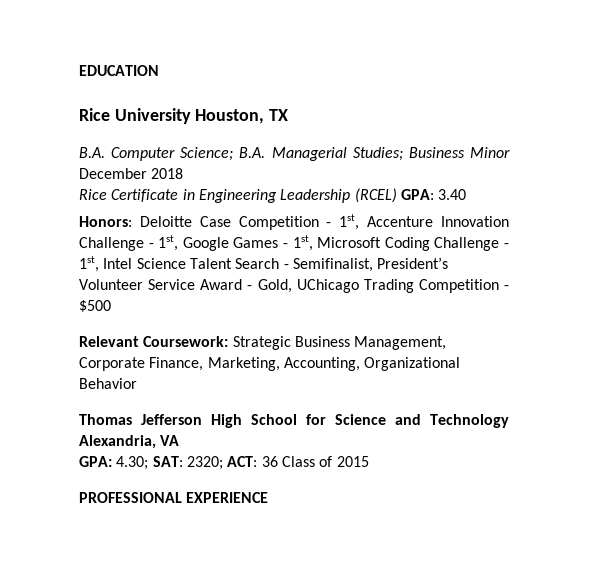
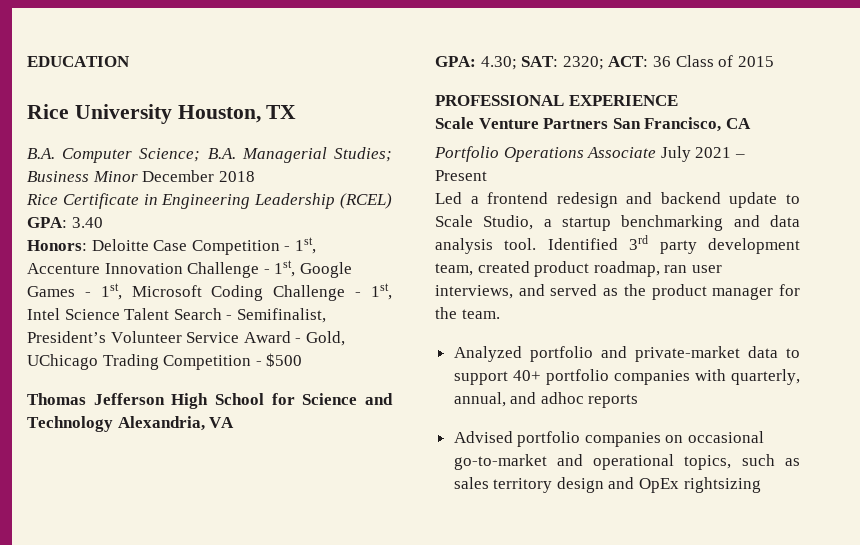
- Relevant Coursework: Strategic Business Management, Corporate Finance, Marketing, Accounting, Organizational Behavior
+ Scale Venture Partners San Francisco, CA
+ Portfolio Operations Associate July 2021 – Present
+ Led a frontend redesign and backend update to Scale Studio, a startup benchmarking and data analysis tool. Identified 3rd party development team, created product roadmap, ran user interviews, and served as the product manager for the team.
+ Analyzed portfolio and private-market data to support 40+ portfolio companies with quarterly, annual, and adhoc reports
+ Advised portfolio companies on occasional go-to-market and operational topics, such as sales territory design and OpEx rightsizing

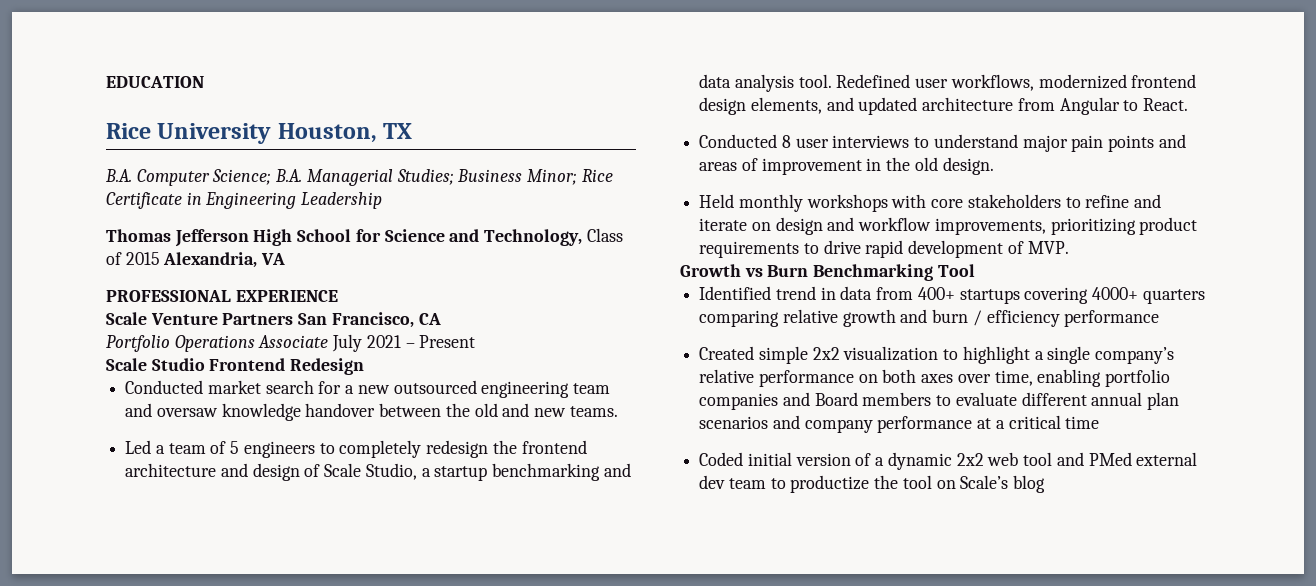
- B.A. Computer Science; B.A. Managerial Studies; Business Minor December 2018
- Rice Certificate in Engineering Leadership (RCEL) GPA: 3.40
- Honors: Deloitte Case Competition - 1st, Accenture Innovation Challenge - 1st, Google Games - 1st, Microsoft Coding Challenge - 1st, Intel Science Talent Search - Semifinalist, President’s Volunteer Service Award - Gold, UChicago Trading Competition - $500
+ B.A. Computer Science; B.A. Managerial Studies; Business Minor; Rice Certificate in Engineering Leadership
- Thomas Jefferson High School for Science and Technology Alexandria, VA
- GPA: 4.30; SAT: 2320; ACT: 36 Class of 2015
+ Thomas Jefferson High School for Science and Technology, Class of 2015 Alexandria, VA
- Led a frontend redesign and backend update to Scale Studio, a startup benchmarking and data analysis tool.
+ Scale Studio Frontend Redesign
+ Conducted market search for a new outsourced engineering team and oversaw knowledge handover between the old and new teams.
+ Led a team of 5 engineers to completely redesign the frontend architecture and design of Scale Studio, a startup benchmarking and data analysis tool.
- Identified 3rd party development team, created product roadmap, ran user interviews, and served as the product manager for the team.
- Analyzed portfolio and private-market data to support 40+ portfolio companies with quarterly, annual, and adhoc reports
- Advised portfolio companies on occasional go-to-market and operational topics, such as sales territory design and OpEx rightsizing
+ Redefined user workflows, modernized frontend design elements, and updated architecture from Angular to React.
+ Conducted 8 user interviews to understand major pain points and areas of improvement in the old design.
+ Held monthly workshops with core stakeholders to refine and iterate on design and workflow improvements, prioritizing product requirements to drive rapid development of MVP.
+ Growth vs Burn Benchmarking Tool
+ Identified trend in data from 400+ startups covering 4000+ quarters comparing relative growth and burn / efficiency performance
+ Created simple 2x2 visualization to highlight a single company’s relative performance on both axes over time, enabling portfolio companies and Board members to evaluate different annual plan scenarios and company performance at a critical time
+ Coded initial version of a dynamic 2x2 web tool and PMed external dev team to productize the tool on Scale’s blog

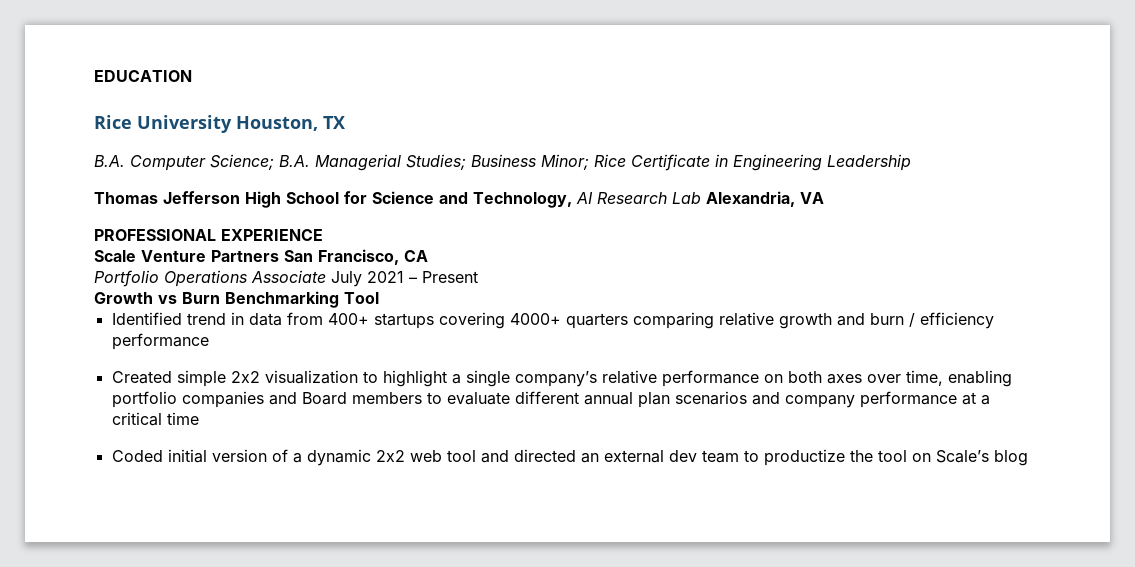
- Thomas Jefferson High School for Science and Technology, Class of 2015 Alexandria, VA
+ Thomas Jefferson High School for Science and Technology, AI Research Lab Alexandria, VA
- Scale Studio Frontend Redesign
- Conducted market search for a new outsourced engineering team and oversaw knowledge handover between the old and new teams.
- Led a team of 5 engineers to completely redesign the frontend architecture and design of Scale Studio, a startup benchmarking and data analysis tool. Redefined user workflows, modernized frontend design elements, and updated architecture from Angular to React.
- Conducted 8 user interviews to understand major pain points and areas of improvement in the old design.
- Held monthly workshops with core stakeholders to refine and iterate on design and workflow improvements, prioritizing product requirements to drive rapid development of MVP.
- Coded initial version of a dynamic 2x2 web tool and PMed external dev team to productize the tool on Scale’s blog
+ Coded initial version of a dynamic 2x2 web tool and directed an external dev team to productize the tool on Scale’s blog

